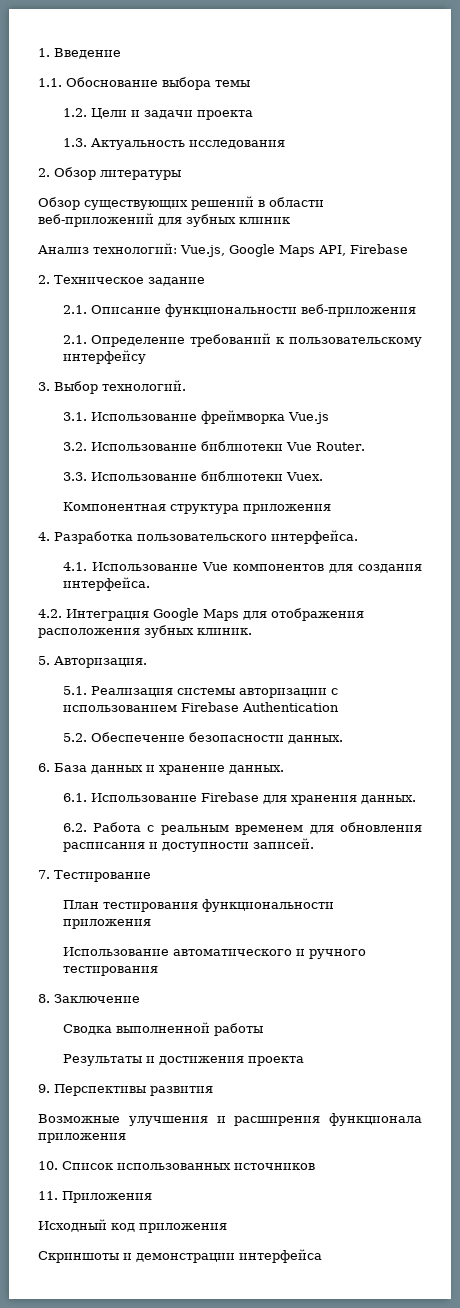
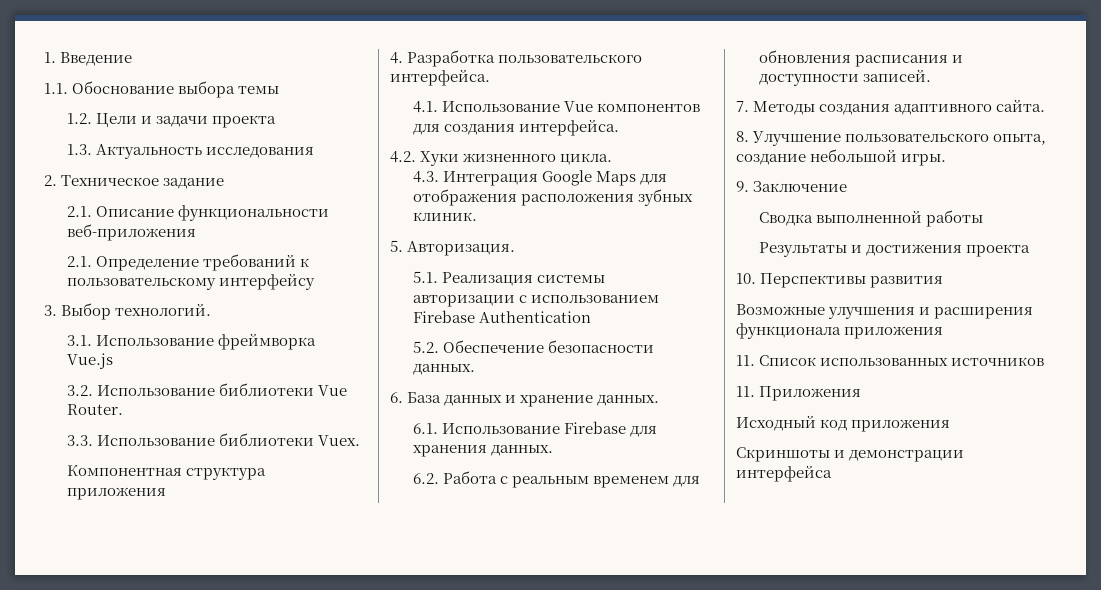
- 2. Обзор литературы
- Обзор существующих решений в области веб-приложений для зубных клиник
- Анализ технологий: Vue.js, Google Maps API, Firebase
- 4.2. Интеграция Google Maps для отображения расположения зубных клиник.
+ 4.2. Хуки жизненного цикла.
+ 4.3. Интеграция Google Maps для отображения расположения зубных клиник.
- 7. Тестирование
- План тестирования функциональности приложения
- Использование автоматического и ручного тестирования
- 8. Заключение
+ 7. Методы создания адаптивного сайта.
+ 8. Улучшение пользовательского опыта, создание небольшой игры.
+ 9. Заключение
- 9. Перспективы развития
+ 10. Перспективы развития
- 10. Список использованных источников
+ 11. Список использованных источников

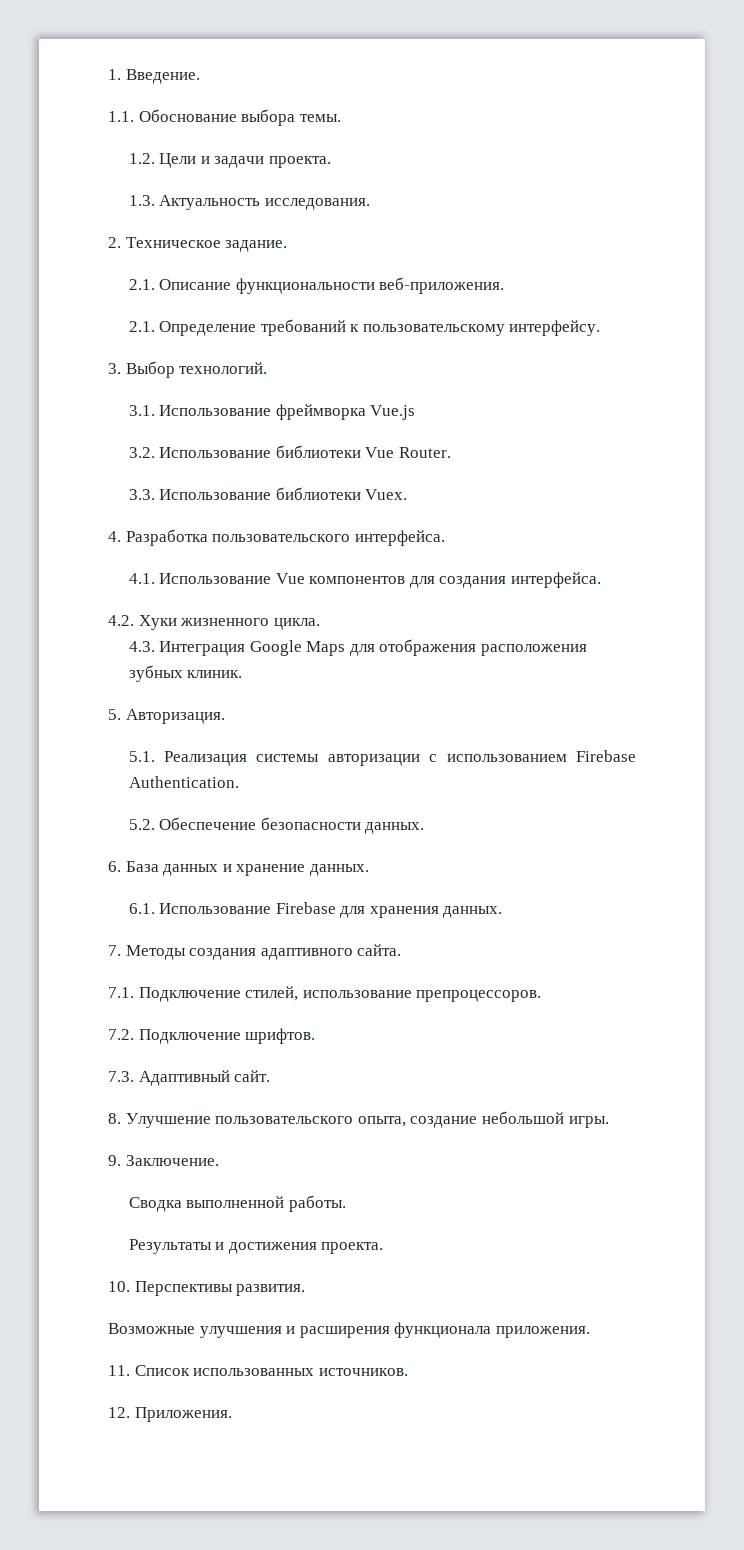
- 1. Введение
+ 1. Введение.
- 1.1. Обоснование выбора темы
+ 1.1. Обоснование выбора темы.
- 1.2. Цели и задачи проекта
+ 1.2. Цели и задачи проекта.
- 1.3. Актуальность исследования
+ 1.3. Актуальность исследования.
- 2. Техническое задание
+ 2. Техническое задание.
- 2.1. Описание функциональности веб-приложения
+ 2.1. Описание функциональности веб-приложения.
- 2.1. Определение требований к пользовательскому интерфейсу
+ 2.1. Определение требований к пользовательскому интерфейсу.
- Компонентная структура приложения
- 5.1. Реализация системы авторизации с использованием Firebase Authentication
+ 5.1. Реализация системы авторизации с использованием Firebase Authentication.
- 6.2. Работа с реальным временем для обновления расписания и доступности записей.
+ 7.1. Подключение стилей, использование препроцессоров.
+ 7.2. Подключение шрифтов.
+ 7.3. Адаптивный сайт.
- 9. Заключение
+ 9. Заключение.
- Сводка выполненной работы
+ Сводка выполненной работы.
- Результаты и достижения проекта
+ Результаты и достижения проекта.
- 10. Перспективы развития
+ 10. Перспективы развития.
- Возможные улучшения и расширения функционала приложения
+ Возможные улучшения и расширения функционала приложения.
- 11. Список использованных источников
- 11. Приложения
- Исходный код приложения
- Скриншоты и демонстрации интерфейса
+ 11. Список использованных источников.
+ 12. Приложения.

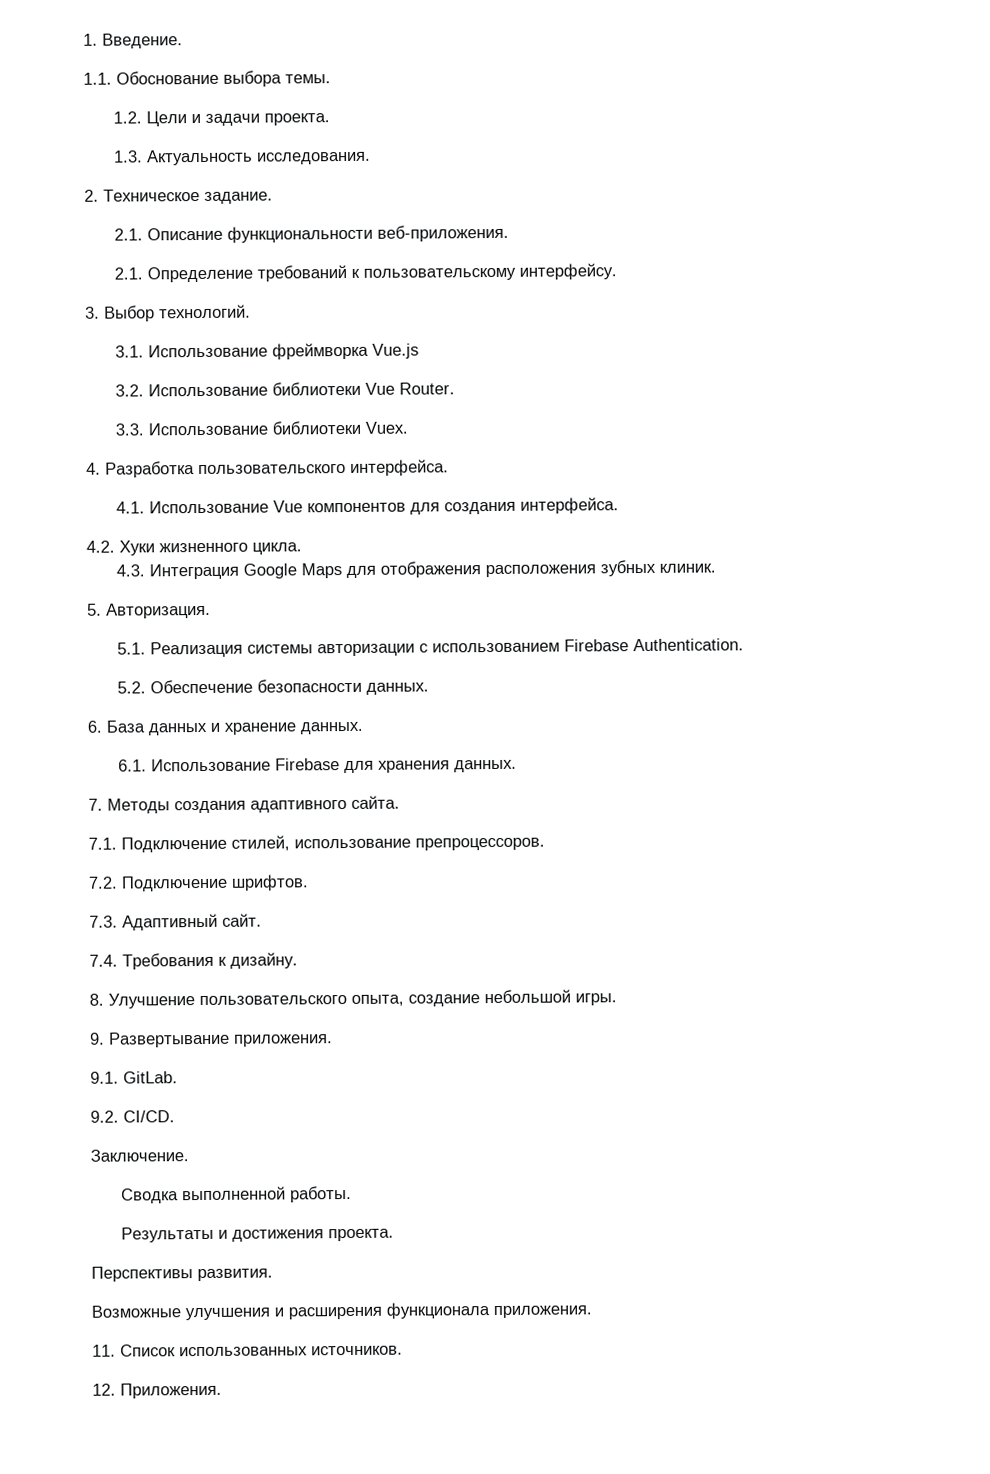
+ 7.4. Требования к дизайну.
- 9. Заключение.
+ 9. Развертывание приложения.
+ 9.1. GitLab.
+ 9.2. CI/CD.
+ Заключение.
- 10. Перспективы развития.
+ Перспективы развития.

